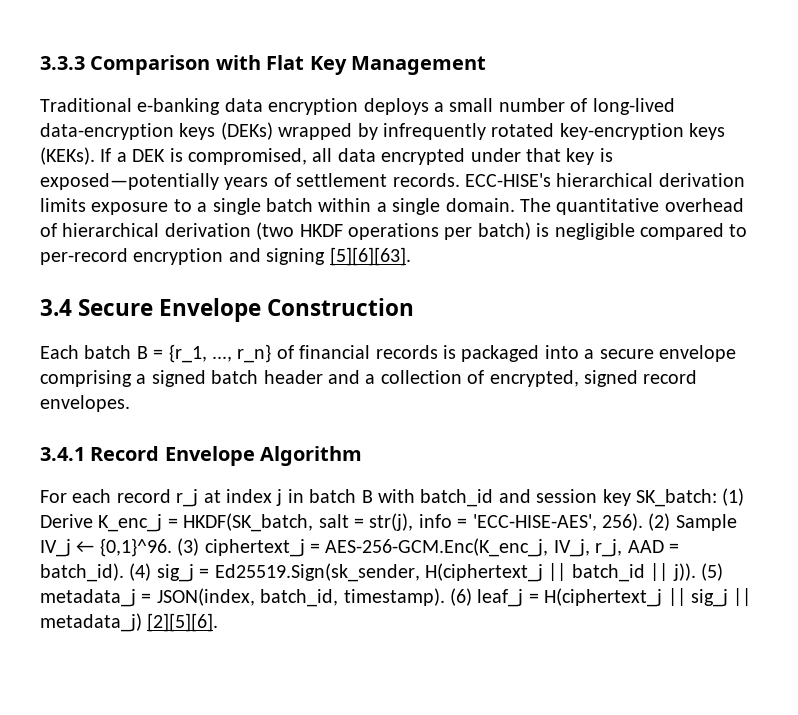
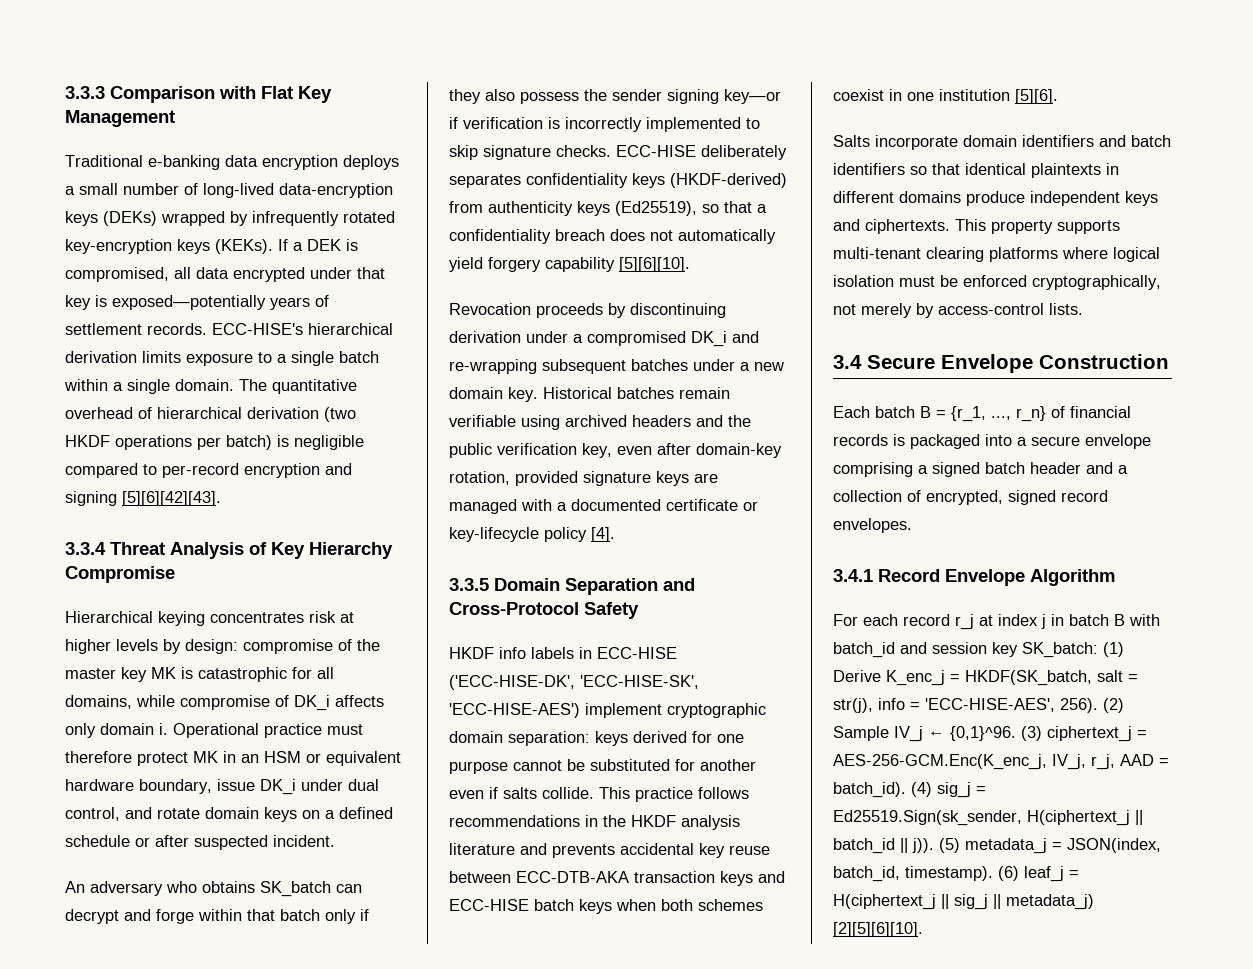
- The quantitative overhead of hierarchical derivation (two HKDF operations per batch) is negligible compared to per-record encryption and signing [5][6][63].
+ The quantitative overhead of hierarchical derivation (two HKDF operations per batch) is negligible compared to per-record encryption and signing [5][6][42][43].
+ 3.3.4 Threat Analysis of Key Hierarchy Compromise
+ Hierarchical keying concentrates risk at higher levels by design: compromise of the master key MK is catastrophic for all domains, while compromise of DK_i affects only domain i. Operational practice must therefore protect MK in an HSM or equivalent hardware boundary, issue DK_i under dual control, and rotate domain keys on a defined schedule or after suspected incident.
+ An adversary who obtains SK_batch can decrypt and forge within that batch only if they also possess the sender signing key—or if verification is incorrectly implemented to skip signature checks. ECC-HISE deliberately separates confidentiality keys (HKDF-derived) from authenticity keys (Ed25519), so that a confidentiality breach does not automatically yield forgery capability [5][6][10].
+ Revocation proceeds by discontinuing derivation under a compromised DK_i and re-wrapping subsequent batches under a new domain key. Historical batches remain verifiable using archived headers and the public verification key, even after domain-key rotation, provided signature keys are managed with a documented certificate or key-lifecycle policy [4].
+ 3.3.5 Domain Separation and Cross-Protocol Safety
+ HKDF info labels in ECC-HISE ('ECC-HISE-DK', 'ECC-HISE-SK', 'ECC-HISE-AES') implement cryptographic domain separation: keys derived for one purpose cannot be substituted for another even if salts collide. This practice follows recommendations in the HKDF analysis literature and prevents accidental key reuse between ECC-DTB-AKA transaction keys and ECC-HISE batch keys when both schemes coexist in one institution [5][6].
+ Salts incorporate domain identifiers and batch identifiers so that identical plaintexts in different domains produce independent keys and ciphertexts. This property supports multi-tenant clearing platforms where logical isolation must be enforced cryptographically, not merely by access-control lists.
- (6) leaf_j = H(ciphertext_j || sig_j || metadata_j) [2][5][6].
+ (6) leaf_j = H(ciphertext_j || sig_j || metadata_j) [2][5][6][10].

